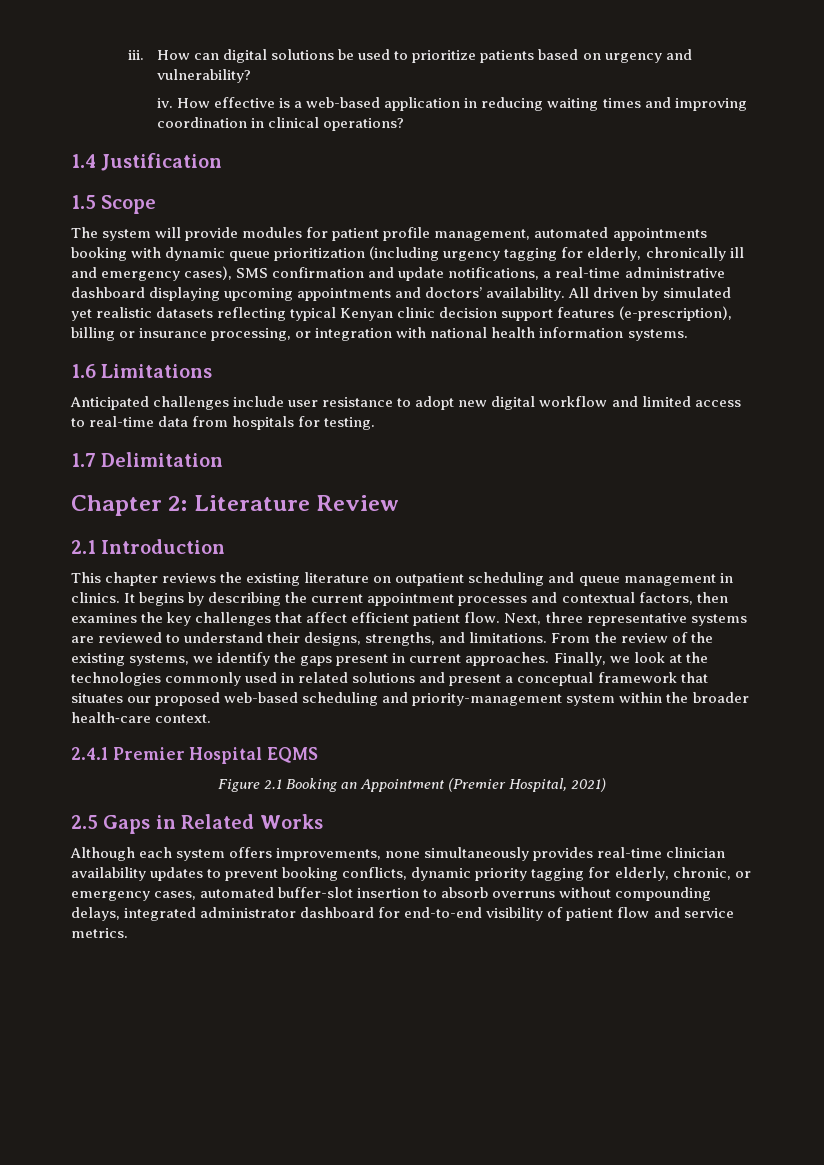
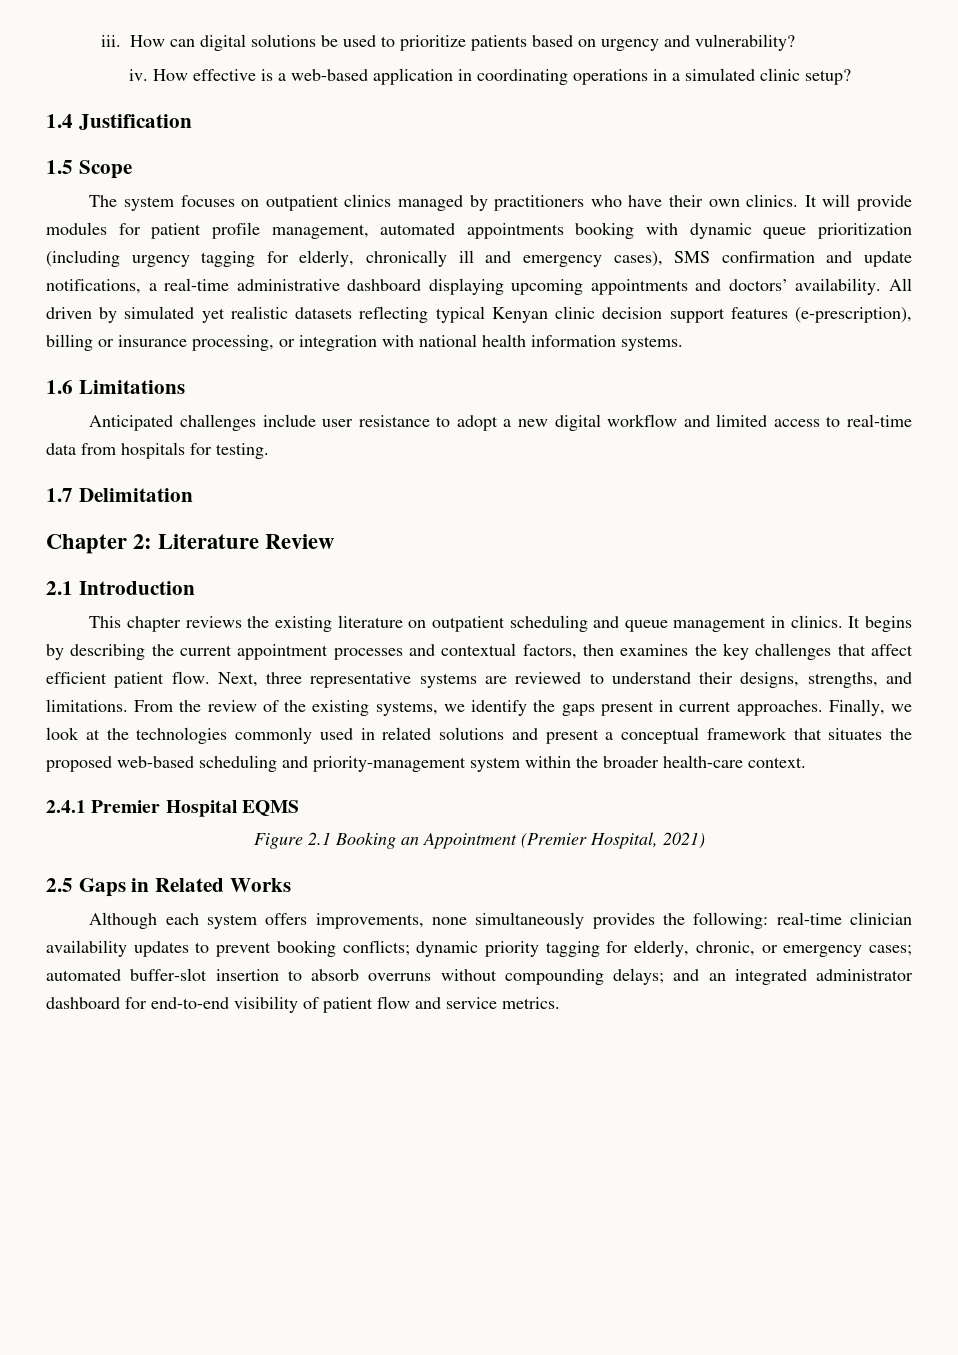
- How effective is a web-based application in reducing waiting times and improving coordination in clinical operations?
+ How effective is a web-based application in coordinating operations in a simulated clinic setup?
- The system will provide modules for patient profile management, automated appointments booking with dynamic queue prioritization (including urgency tagging for elderly, chronically ill and emergency cases), SMS confirmation and update notifications, a real-time administrative dashboard displaying upcoming appointments and doctors’ availability.
+ The system focuses on outpatient clinics managed by practitioners who have their own clinics. It will provide modules for patient profile management, automated appointments booking with dynamic queue prioritization (including urgency tagging for elderly, chronically ill and emergency cases), SMS confirmation and update notifications, a real-time administrative dashboard displaying upcoming appointments and doctors’ availability.
- Anticipated challenges include user resistance to adopt new digital workflow and limited access to real-time data from hospitals for testing.
+ Anticipated challenges include user resistance to adopt a new digital workflow and limited access to real-time data from hospitals for testing.
- Finally, we look at the technologies commonly used in related solutions and present a conceptual framework that situates our proposed web-based scheduling and priority-management system within the broader health‐care context.
+ Finally, we look at the technologies commonly used in related solutions and present a conceptual framework that situates the proposed web-based scheduling and priority-management system within the broader health‐care context.
- Although each system offers improvements, none simultaneously provides real-time clinician availability updates to prevent booking conflicts, dynamic priority tagging for elderly, chronic, or emergency cases, automated buffer-slot insertion to absorb overruns without compounding delays, integrated administrator dashboard for end-to-end visibility of patient flow and service metrics.
+ Although each system offers improvements, none simultaneously provides the following: real-time clinician availability updates to prevent booking conflicts; dynamic priority tagging for elderly, chronic, or emergency cases; automated buffer-slot insertion to absorb overruns without compounding delays; and an integrated administrator dashboard for end-to-end visibility of patient flow and service metrics.

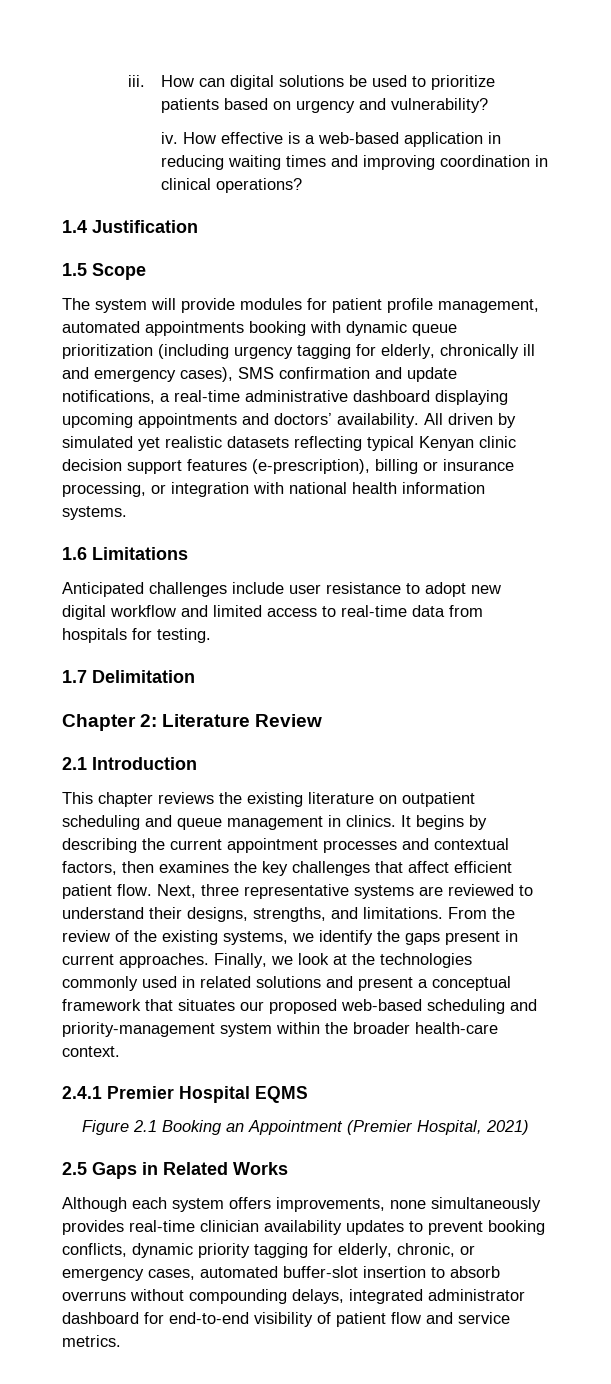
- How effective is a web-based application in coordinating operations in a simulated clinic setup?
+ How effective is a web-based application in reducing waiting times and improving coordination in clinical operations?
- The system focuses on outpatient clinics managed by practitioners who have their own clinics. It will provide modules for patient profile management, automated appointments booking with dynamic queue prioritization (including urgency tagging for elderly, chronically ill and emergency cases), SMS confirmation and update notifications, a real-time administrative dashboard displaying upcoming appointments and doctors’ availability.
+ The system will provide modules for patient profile management, automated appointments booking with dynamic queue prioritization (including urgency tagging for elderly, chronically ill and emergency cases), SMS confirmation and update notifications, a real-time administrative dashboard displaying upcoming appointments and doctors’ availability.
- Anticipated challenges include user resistance to adopt a new digital workflow and limited access to real-time data from hospitals for testing.
+ Anticipated challenges include user resistance to adopt new digital workflow and limited access to real-time data from hospitals for testing.
- Finally, we look at the technologies commonly used in related solutions and present a conceptual framework that situates the proposed web-based scheduling and priority-management system within the broader health‐care context.
+ Finally, we look at the technologies commonly used in related solutions and present a conceptual framework that situates our proposed web-based scheduling and priority-management system within the broader health‐care context.
- Although each system offers improvements, none simultaneously provides the following: real-time clinician availability updates to prevent booking conflicts; dynamic priority tagging for elderly, chronic, or emergency cases; automated buffer-slot insertion to absorb overruns without compounding delays; and an integrated administrator dashboard for end-to-end visibility of patient flow and service metrics.
+ Although each system offers improvements, none simultaneously provides real-time clinician availability updates to prevent booking conflicts, dynamic priority tagging for elderly, chronic, or emergency cases, automated buffer-slot insertion to absorb overruns without compounding delays, integrated administrator dashboard for end-to-end visibility of patient flow and service metrics.

